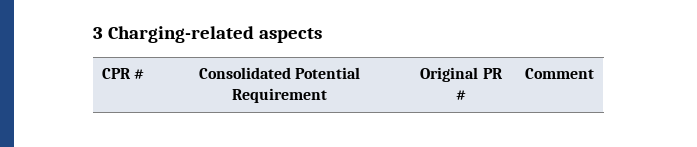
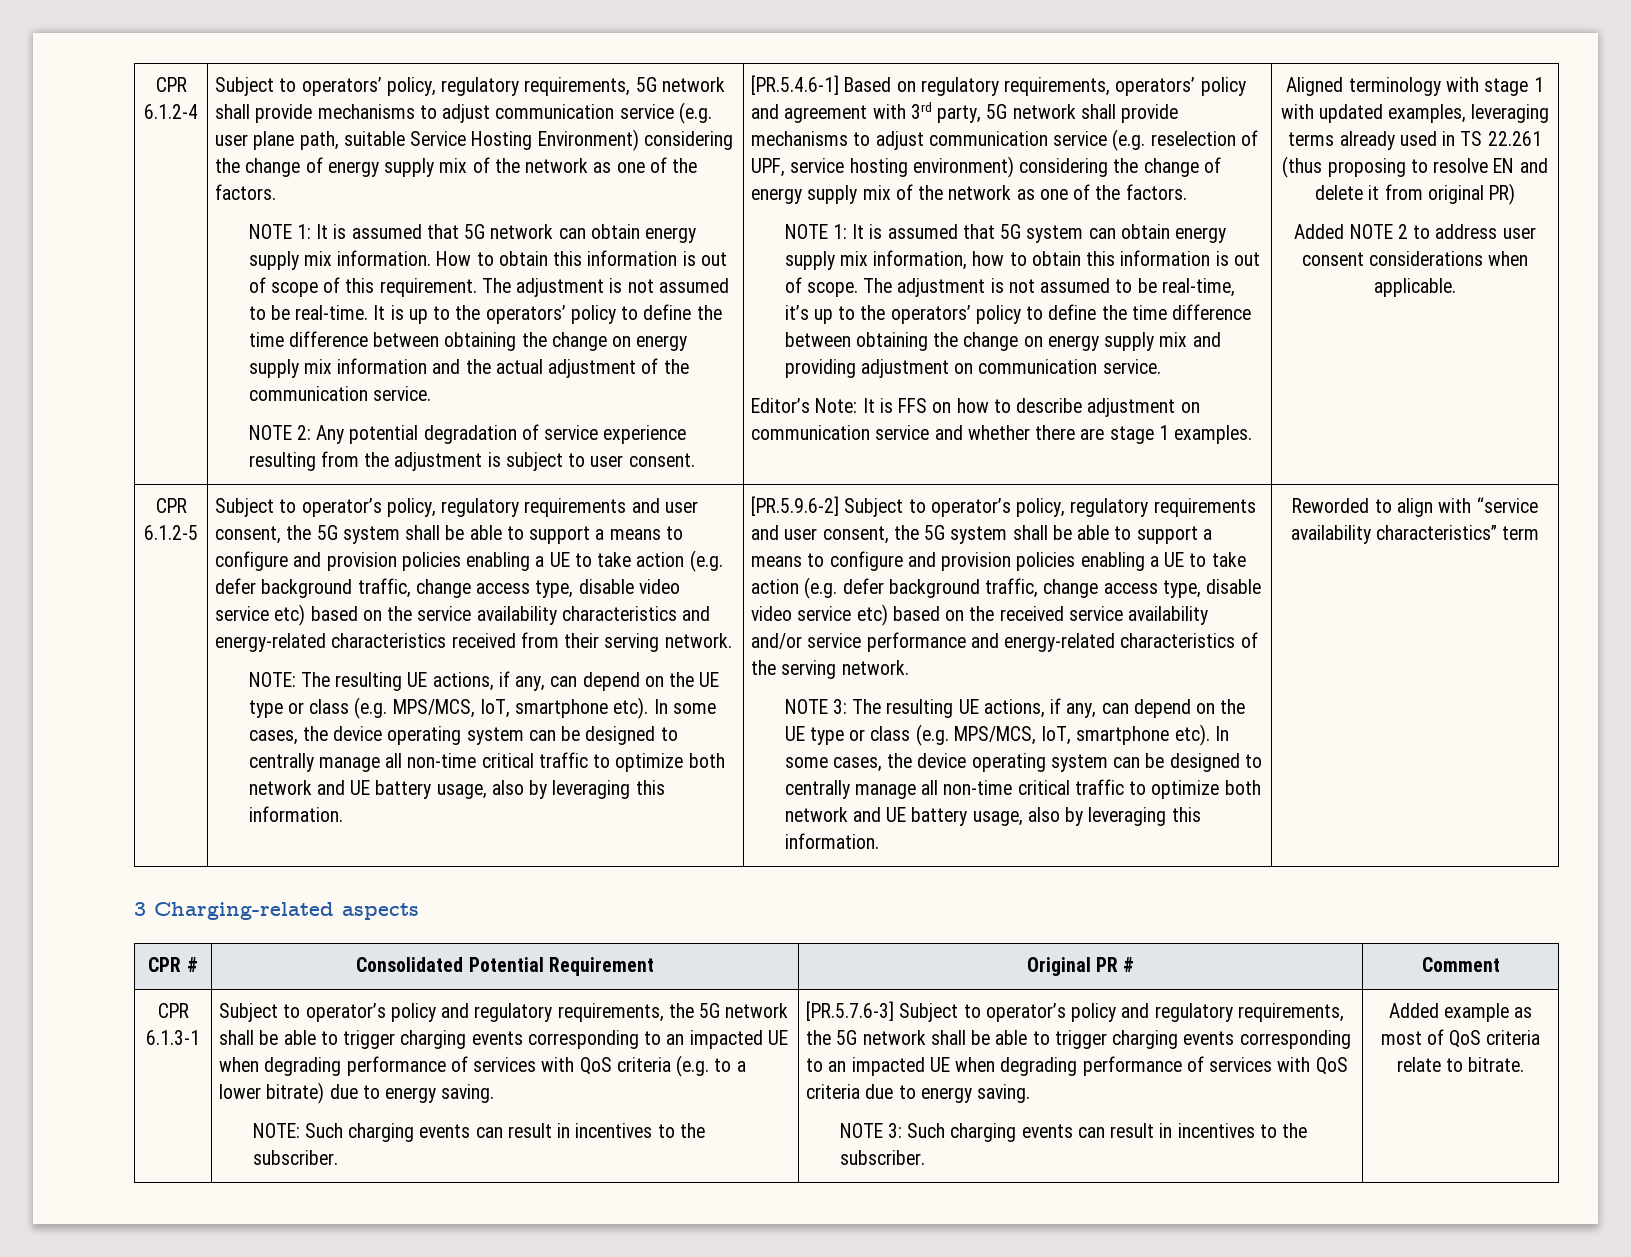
+ CPR 6.1.2-4 | Subject to operators’ policy, regulatory requirements, 5G network shall provide mechanisms to adjust communication service (e.g. user plane path, suitable Service Hosting Environment) considering the change of energy supply mix of the network as one of the factors.
+ NOTE 1: It is assumed that 5G network can obtain energy supply mix information. How to obtain this information is out of scope of this requirement. The adjustment is not assumed to be real-time. It is up to the operators’ policy to define the time difference between obtaining the change on energy supply mix information and the actual adjustment of the communication service.
+ NOTE 2: Any potential degradation of service experience resulting from the adjustment is subject to user consent. | [PR.5.4.6-1] Based on regulatory requirements, operators’ policy and agreement with 3rd party, 5G network shall provide mechanisms to adjust communication service (e.g. reselection of UPF, service hosting environment) considering the change of energy supply mix of the network as one of the factors.
+ NOTE 1: It is assumed that 5G system can obtain energy supply mix information, how to obtain this information is out of scope. The adjustment is not assumed to be real-time, it’s up to the operators’ policy to define the time difference between obtaining the change on energy supply mix and providing adjustment on communication service.
+ Editor’s Note: It is FFS on how to describe adjustment on communication service and whether there are stage 1 examples. | Aligned terminology with stage 1 with updated examples, leveraging terms already used in TS 22.261 (thus proposing to resolve EN and delete it from original PR)
+ Added NOTE 2 to address user consent considerations when applicable.
+ CPR 6.1.2-5 | Subject to operator’s policy, regulatory requirements and user consent, the 5G system shall be able to support a means to configure and provision policies enabling a UE to take action (e.g. defer background traffic, change access type, disable video service etc) based on the service availability characteristics and energy-related characteristics received from their serving network.
+ NOTE: The resulting UE actions, if any, can depend on the UE type or class (e.g. MPS/MCS, IoT, smartphone etc). In some cases, the device operating system can be designed to centrally manage all non-time critical traffic to optimize both network and UE battery usage, also by leveraging this information. | [PR.5.9.6-2] Subject to operator’s policy, regulatory requirements and user consent, the 5G system shall be able to support a means to configure and provision policies enabling a UE to take action (e.g. defer background traffic, change access type, disable video service etc) based on the received service availability and/or service performance and energy-related characteristics of the serving network.
+ NOTE 3: The resulting UE actions, if any, can depend on the UE type or class (e.g. MPS/MCS, IoT, smartphone etc). In some cases, the device operating system can be designed to centrally manage all non-time critical traffic to optimize both network and UE battery usage, also by leveraging this information. | Reworded to align with “service availability characteristics” term
+ CPR 6.1.3-1 | Subject to operator’s policy and regulatory requirements, the 5G network shall be able to trigger charging events corresponding to an impacted UE when degrading performance of services with QoS criteria (e.g. to a lower bitrate) due to energy saving.
+ NOTE: Such charging events can result in incentives to the subscriber. | [PR.5.7.6-3] Subject to operator’s policy and regulatory requirements, the 5G network shall be able to trigger charging events corresponding to an impacted UE when degrading performance of services with QoS criteria due to energy saving.
+ NOTE 3: Such charging events can result in incentives to the subscriber. | Added example as most of QoS criteria relate to bitrate.

